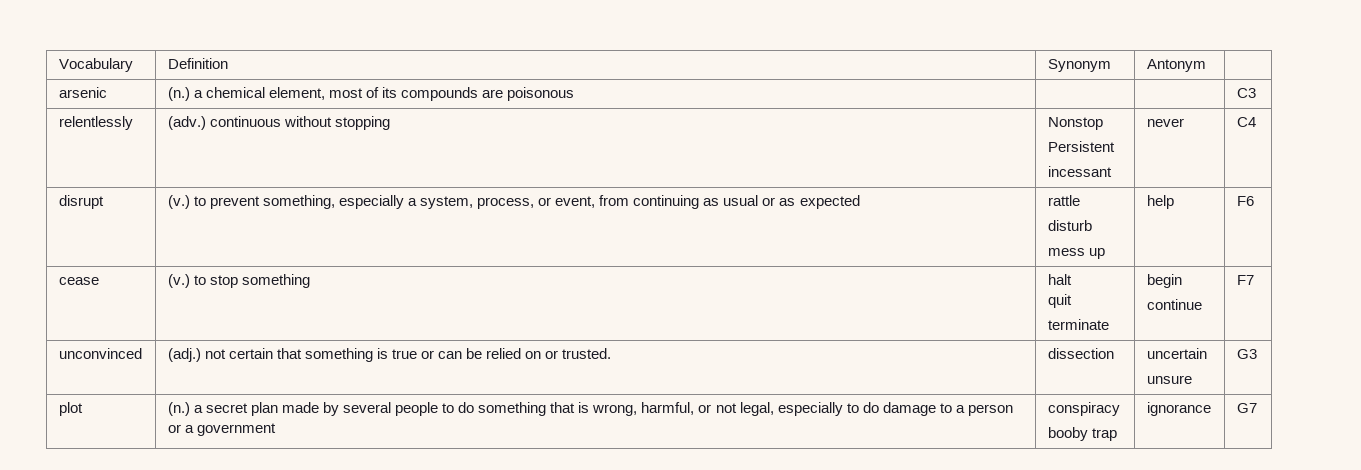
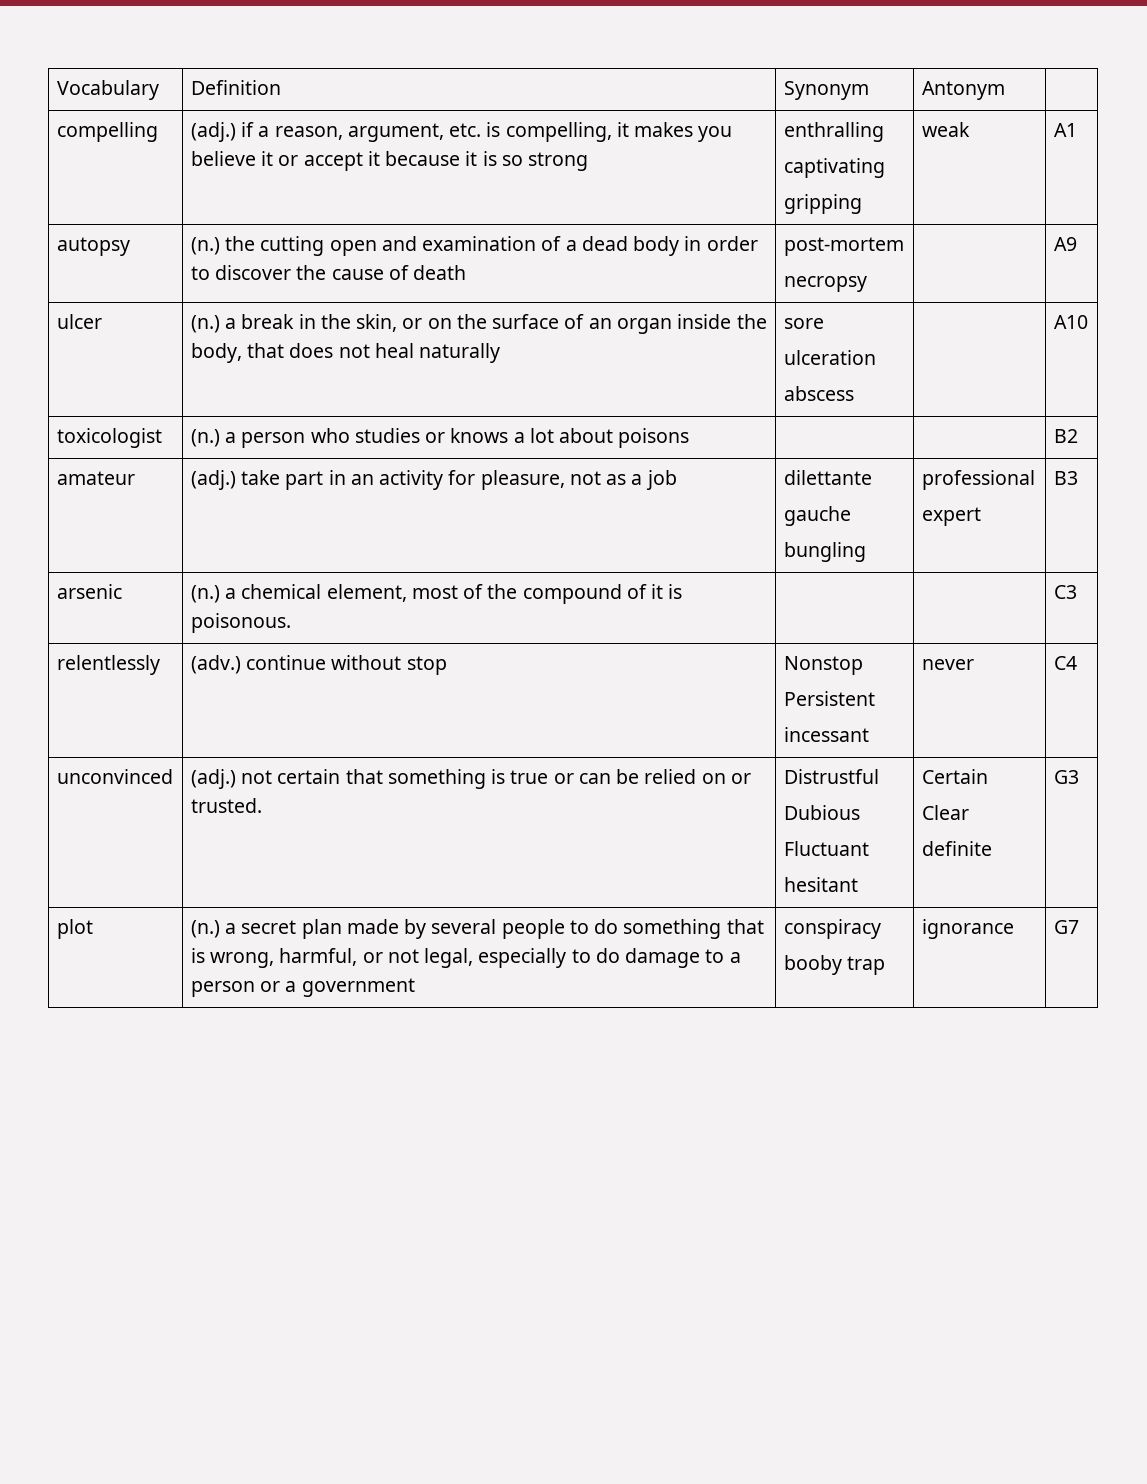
+ compelling | (adj.) if a reason, argument, etc. is compelling, it makes you believe it or accept it because it is so strong | enthralling
+ captivating
+ gripping | weak | A1
+ autopsy | (n.) the cutting open and examination of a dead body in order to discover the cause of death | post-mortem
+ necropsy | | A9
+ ulcer | (n.) a break in the skin, or on the surface of an organ inside the body, that does not heal naturally | sore
+ ulceration
+ abscess | | A10
+ toxicologist | (n.) a person who studies or knows a lot about poisons | | | B2
+ amateur | (adj.) take part in an activity for pleasure, not as a job | dilettante
+ gauche
+ bungling | professional
+ expert | B3
- arsenic | (n.) a chemical element, most of its compounds are poisonous | | | C3
+ arsenic | (n.) a chemical element, most of the compound of it is poisonous. | | | C3
- relentlessly | (adv.) continuous without stopping | Nonstop
+ relentlessly | (adv.) continue without stop | Nonstop
- disrupt | (v.) to prevent something, especially a system, process, or event, from continuing as usual or as expected | rattle
- disturb
- mess up | help | F6
- cease | (v.) to stop something | halt
- quit
- terminate | begin
- continue | F7
- unconvinced | (adj.) not certain that something is true or can be relied on or trusted. | dissection | uncertain
- unsure | G3
+ unconvinced | (adj.) not certain that something is true or can be relied on or trusted. | Distrustful
+ Dubious
+ Fluctuant
+ hesitant | Certain
+ Clear
+ definite | G3

